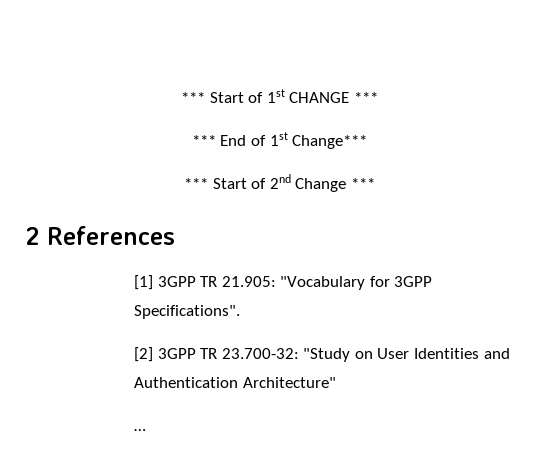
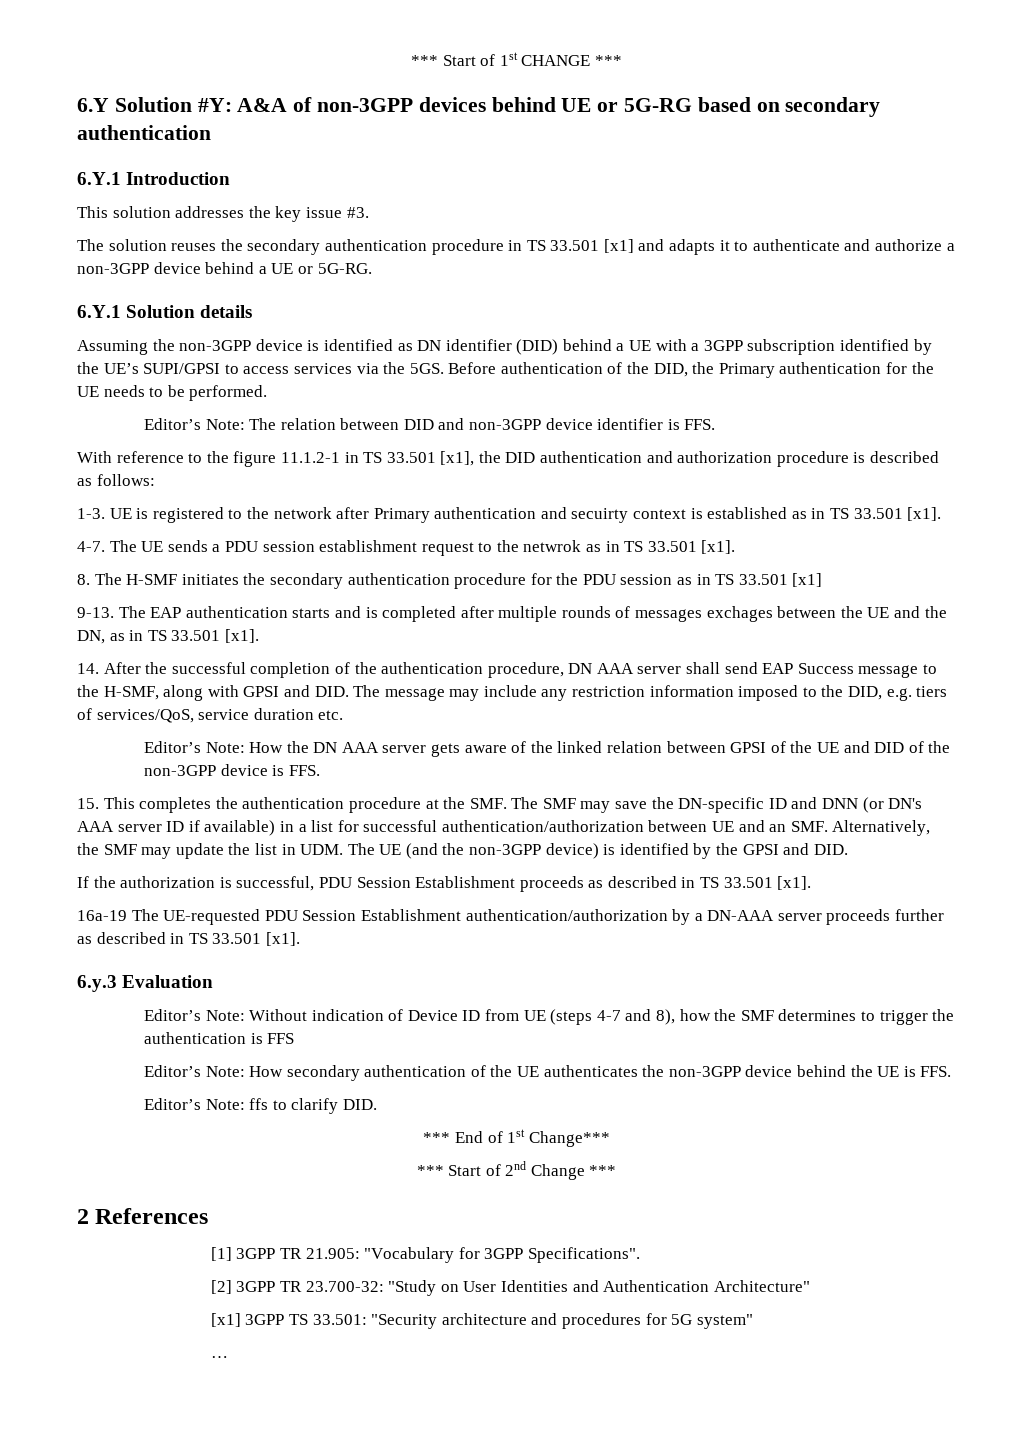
+ 6.Y Solution #Y: A&A of non-3GPP devices behind UE or 5G-RG based on secondary authentication
+ 6.Y.1 Introduction
+ This solution addresses the key issue #3.
+ The solution reuses the secondary authentication procedure in TS 33.501 [x1] and adapts it to authenticate and authorize a non-3GPP device behind a UE or 5G-RG.
+ 6.Y.1 Solution details
+ Assuming the non-3GPP device is identified as DN identifier (DID) behind a UE with a 3GPP subscription identified by the UE’s SUPI/GPSI to access services via the 5GS. Before authentication of the DID, the Primary authentication for the UE needs to be performed.
+ Editor’s Note: The relation between DID and non-3GPP device identifier is FFS.
+ With reference to the figure 11.1.2-1 in TS 33.501 [x1], the DID authentication and authorization procedure is described as follows:
+ 1-3. UE is registered to the network after Primary authentication and secuirty context is established as in TS 33.501 [x1].
+ 4-7. The UE sends a PDU session establishment request to the netwrok as in TS 33.501 [x1].
+ 8. The H-SMF initiates the secondary authentication procedure for the PDU session as in TS 33.501 [x1]
+ 9-13. The EAP authentication starts and is completed after multiple rounds of messages exchages between the UE and the DN, as in TS 33.501 [x1].
+ 14. After the successful completion of the authentication procedure, DN AAA server shall send EAP Success message to the H-SMF, along with GPSI and DID. The message may include any restriction information imposed to the DID, e.g. tiers of services/QoS, service duration etc.
+ Editor’s Note: How the DN AAA server gets aware of the linked relation between GPSI of the UE and DID of the non-3GPP device is FFS.
+ 15. This completes the authentication procedure at the SMF. The SMF may save the DN-specific ID and DNN (or DN's AAA server ID if available) in a list for successful authentication/authorization between UE and an SMF. Alternatively, the SMF may update the list in UDM. The UE (and the non-3GPP device) is identified by the GPSI and DID.
+ If the authorization is successful, PDU Session Establishment proceeds as described in TS 33.501 [x1].
+ 16a-19 The UE-requested PDU Session Establishment authentication/authorization by a DN-AAA server proceeds further as described in TS 33.501 [x1].
+ 6.y.3 Evaluation
+ Editor’s Note: Without indication of Device ID from UE (steps 4-7 and 8), how the SMF determines to trigger the authentication is FFS
+ Editor’s Note: How secondary authentication of the UE authenticates the non-3GPP device behind the UE is FFS.
+ Editor’s Note: ffs to clarify DID.
+ [x1] 3GPP TS 33.501: "Security architecture and procedures for 5G system"

